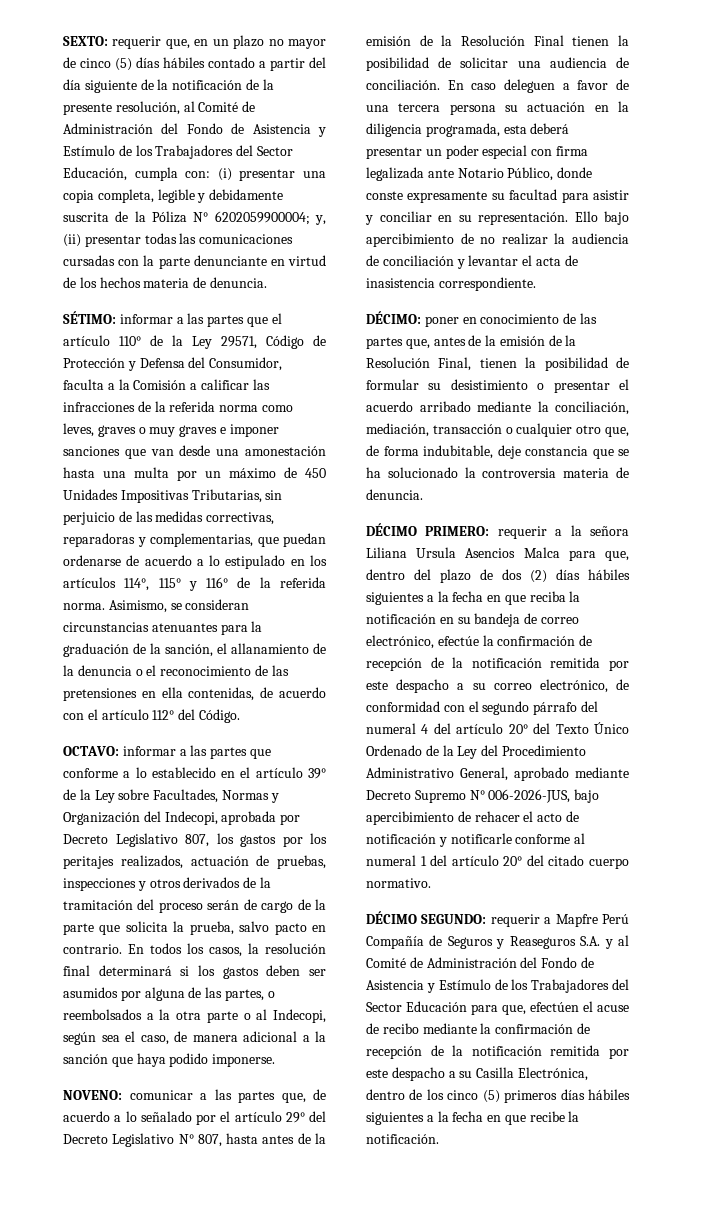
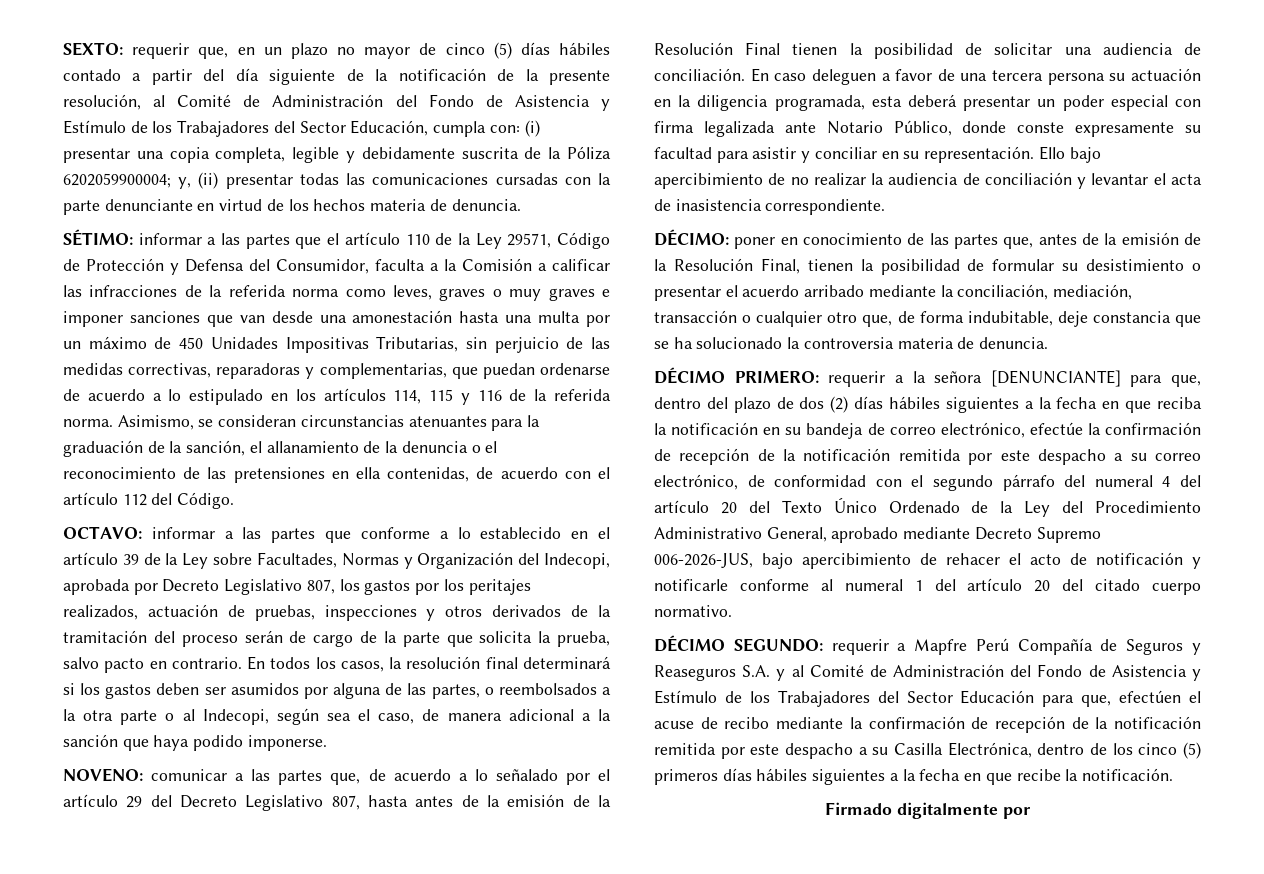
- (i) presentar una copia completa, legible y debidamente suscrita de la Póliza N° 6202059900004;
+ (i) presentar una copia completa, legible y debidamente suscrita de la Póliza 6202059900004;
- informar a las partes que el artículo 110° de la Ley 29571, Código de Protección y Defensa del Consumidor, faculta a la Comisión a calificar las infracciones de la referida norma como leves, graves o muy graves e imponer sanciones que van desde una amonestación hasta una multa por un máximo de 450 Unidades Impositivas Tributarias, sin perjuicio de las medidas correctivas, reparadoras y complementarias, que puedan ordenarse de acuerdo a lo estipulado en los artículos 114°, 115° y 116° de la referida norma.
+ informar a las partes que el artículo 110 de la Ley 29571, Código de Protección y Defensa del Consumidor, faculta a la Comisión a calificar las infracciones de la referida norma como leves, graves o muy graves e imponer sanciones que van desde una amonestación hasta una multa por un máximo de 450 Unidades Impositivas Tributarias, sin perjuicio de las medidas correctivas, reparadoras y complementarias, que puedan ordenarse de acuerdo a lo estipulado en los artículos 114, 115 y 116 de la referida norma.
- Asimismo, se consideran circunstancias atenuantes para la graduación de la sanción, el allanamiento de la denuncia o el reconocimiento de las pretensiones en ella contenidas, de acuerdo con el artículo 112° del Código.
+ Asimismo, se consideran circunstancias atenuantes para la graduación de la sanción, el allanamiento de la denuncia o el reconocimiento de las pretensiones en ella contenidas, de acuerdo con el artículo 112 del Código.
- OCTAVO: informar a las partes que conforme a lo establecido en el artículo 39° de la Ley sobre Facultades, Normas y Organización del Indecopi, aprobada por Decreto Legislativo 807, los gastos por los peritajes realizados, actuación de pruebas, inspecciones y otros derivados de la tramitación del proceso serán de cargo de la parte que solicita la prueba, salvo pacto en contrario.
+ OCTAVO: informar a las partes que conforme a lo establecido en el artículo 39 de la Ley sobre Facultades, Normas y Organización del Indecopi, aprobada por Decreto Legislativo 807, los gastos por los peritajes realizados, actuación de pruebas, inspecciones y otros derivados de la tramitación del proceso serán de cargo de la parte que solicita la prueba, salvo pacto en contrario.
- NOVENO: comunicar a las partes que, de acuerdo a lo señalado por el artículo 29° del Decreto Legislativo N° 807, hasta antes de la emisión de la Resolución Final tienen la posibilidad de solicitar una audiencia de conciliación.
+ NOVENO: comunicar a las partes que, de acuerdo a lo señalado por el artículo 29 del Decreto Legislativo 807, hasta antes de la emisión de la Resolución Final tienen la posibilidad de solicitar una audiencia de conciliación.
- requerir a la señora Liliana Ursula Asencios Malca para que, dentro del plazo de dos (2) días hábiles siguientes a la fecha en que reciba la notificación en su bandeja de correo electrónico, efectúe la confirmación de recepción de la notificación remitida por este despacho a su correo electrónico, de conformidad con el segundo párrafo del numeral 4 del artículo 20° del Texto Único Ordenado de la Ley del Procedimiento Administrativo General, aprobado mediante Decreto Supremo N° 006-2026-JUS, bajo apercibimiento de rehacer el acto de notificación y notificarle conforme al numeral 1 del artículo 20° del citado cuerpo normativo.
+ requerir a la señora [DENUNCIANTE] para que, dentro del plazo de dos (2) días hábiles siguientes a la fecha en que reciba la notificación en su bandeja de correo electrónico, efectúe la confirmación de recepción de la notificación remitida por este despacho a su correo electrónico, de conformidad con el segundo párrafo del numeral 4 del artículo 20 del Texto Único Ordenado de la Ley del Procedimiento Administrativo General, aprobado mediante Decreto Supremo 006-2026-JUS, bajo apercibimiento de rehacer el acto de notificación y notificarle conforme al numeral 1 del artículo 20 del citado cuerpo normativo.
+ Firmado digitalmente por

